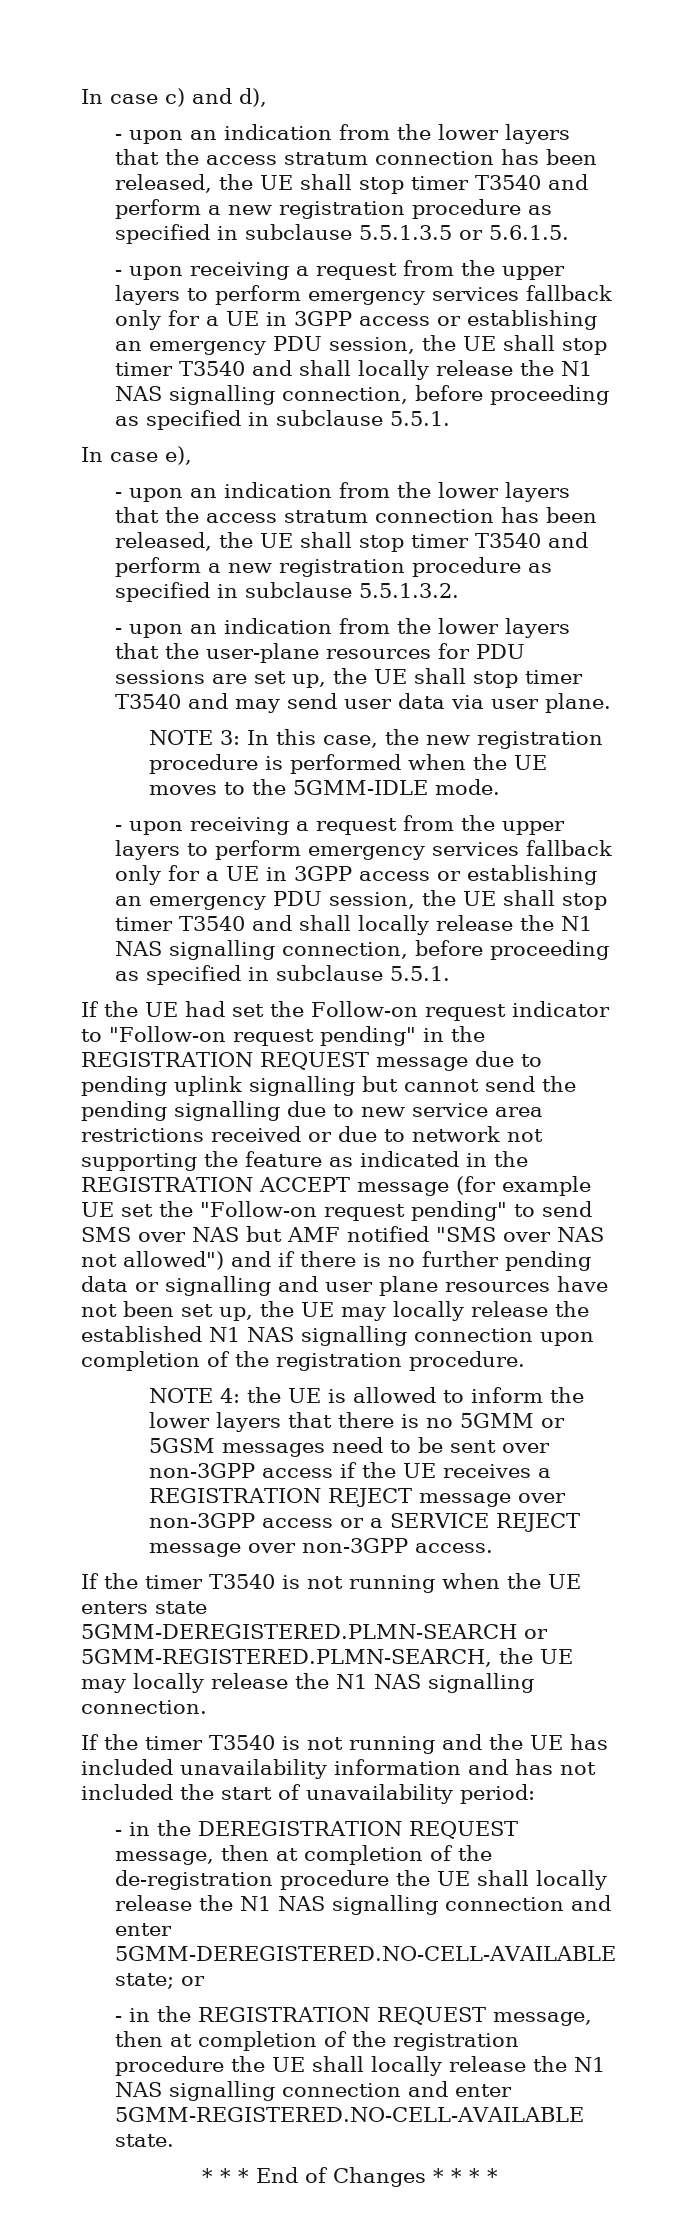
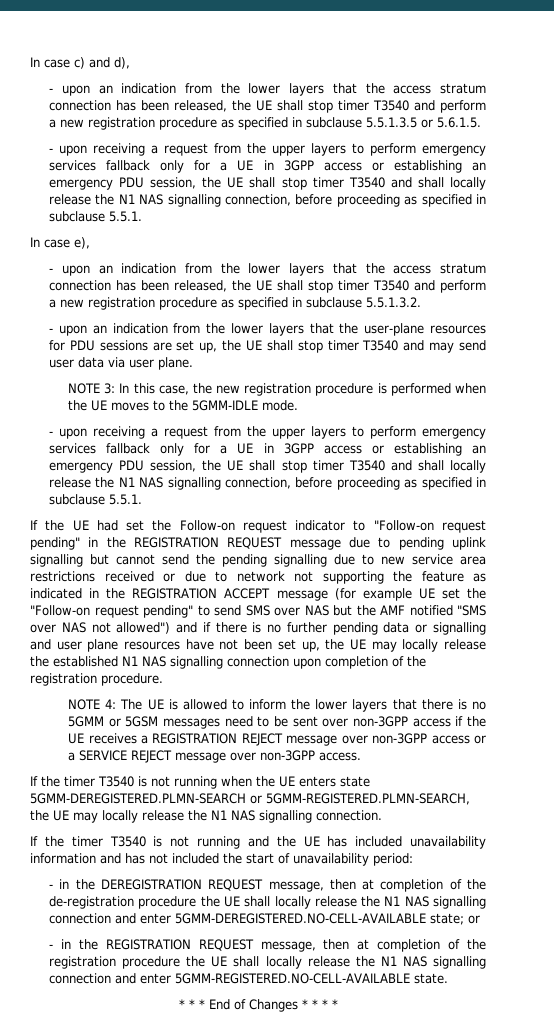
- If the UE had set the Follow-on request indicator to "Follow-on request pending" in the REGISTRATION REQUEST message due to pending uplink signalling but cannot send the pending signalling due to new service area restrictions received or due to network not supporting the feature as indicated in the REGISTRATION ACCEPT message (for example UE set the "Follow-on request pending" to send SMS over NAS but AMF notified "SMS over NAS not allowed") and if there is no further pending data or signalling and user plane resources have not been set up, the UE may locally release the established N1 NAS signalling connection upon completion of the registration procedure.
+ If the UE had set the Follow-on request indicator to "Follow-on request pending" in the REGISTRATION REQUEST message due to pending uplink signalling but cannot send the pending signalling due to new service area restrictions received or due to network not supporting the feature as indicated in the REGISTRATION ACCEPT message (for example UE set the "Follow-on request pending" to send SMS over NAS but the AMF notified "SMS over NAS not allowed") and if there is no further pending data or signalling and user plane resources have not been set up, the UE may locally release the established N1 NAS signalling connection upon completion of the registration procedure.
- NOTE 4: the UE is allowed to inform the lower layers that there is no 5GMM or 5GSM messages need to be sent over non-3GPP access if the UE receives a REGISTRATION REJECT message over non-3GPP access or a SERVICE REJECT message over non-3GPP access.
+ NOTE 4: The UE is allowed to inform the lower layers that there is no 5GMM or 5GSM messages need to be sent over non-3GPP access if the UE receives a REGISTRATION REJECT message over non-3GPP access or a SERVICE REJECT message over non-3GPP access.

